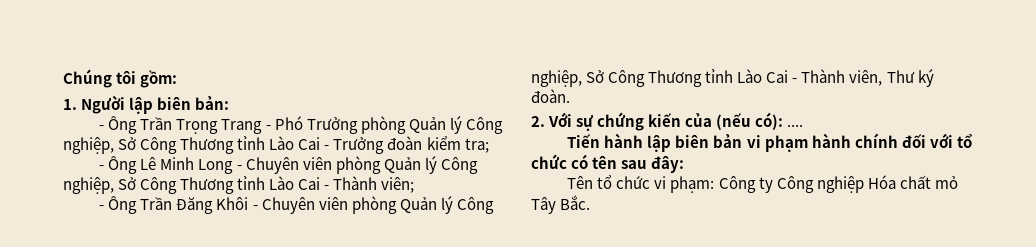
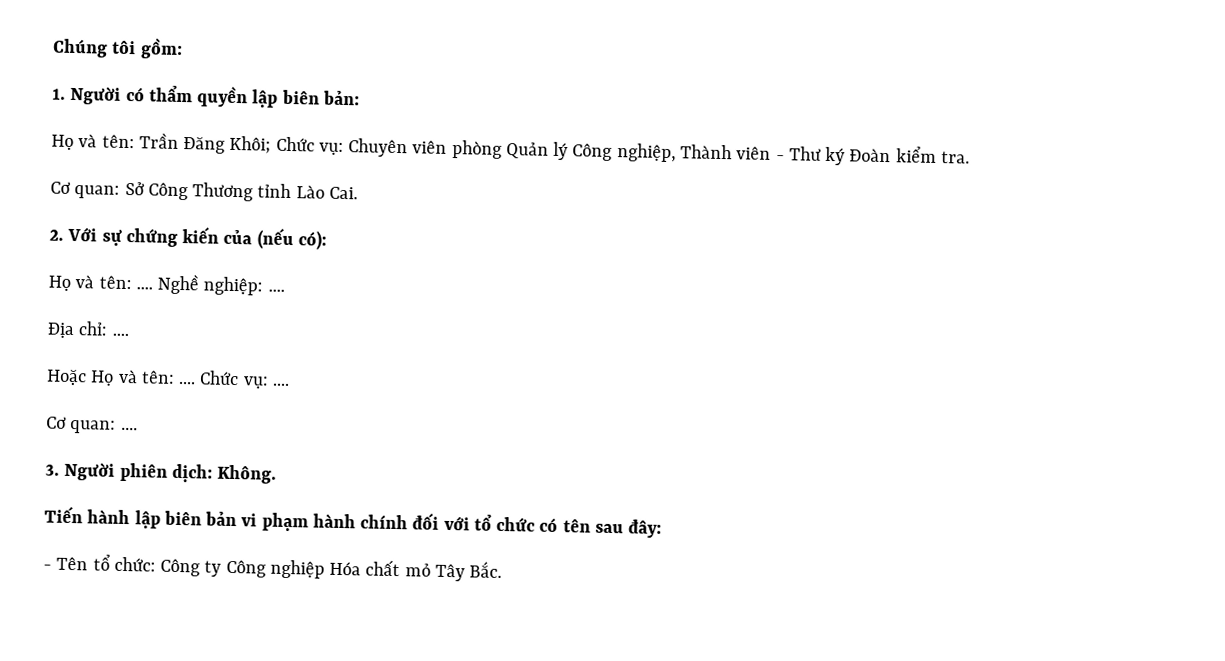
- 1. Người lập biên bản:
+ 1. Người có thẩm quyền lập biên bản:
- - Ông Trần Trọng Trang - Phó Trưởng phòng Quản lý Công nghiệp, Sở Công Thương tỉnh Lào Cai - Trưởng đoàn kiểm tra;
- - Ông Lê Minh Long - Chuyên viên phòng Quản lý Công nghiệp, Sở Công Thương tỉnh Lào Cai - Thành viên;
- - Ông Trần Đăng Khôi - Chuyên viên phòng Quản lý Công nghiệp, Sở Công Thương tỉnh Lào Cai - Thành viên, Thư ký đoàn.
+ Họ và tên: Trần Đăng Khôi; Chức vụ: Chuyên viên phòng Quản lý Công nghiệp, Thành viên - Thư ký Đoàn kiểm tra.
+ Cơ quan: Sở Công Thương tỉnh Lào Cai.
- 2. Với sự chứng kiến của (nếu có): ....
+ 2. Với sự chứng kiến của (nếu có):
+ Họ và tên: .... Nghề nghiệp: ....
+ Địa chỉ: ....
+ Hoặc Họ và tên: .... Chức vụ: ....
+ Cơ quan: ....
+ 3. Người phiên dịch: Không.
- Tên tổ chức vi phạm: Công ty Công nghiệp Hóa chất mỏ Tây Bắc.
+ - Tên tổ chức: Công ty Công nghiệp Hóa chất mỏ Tây Bắc.

